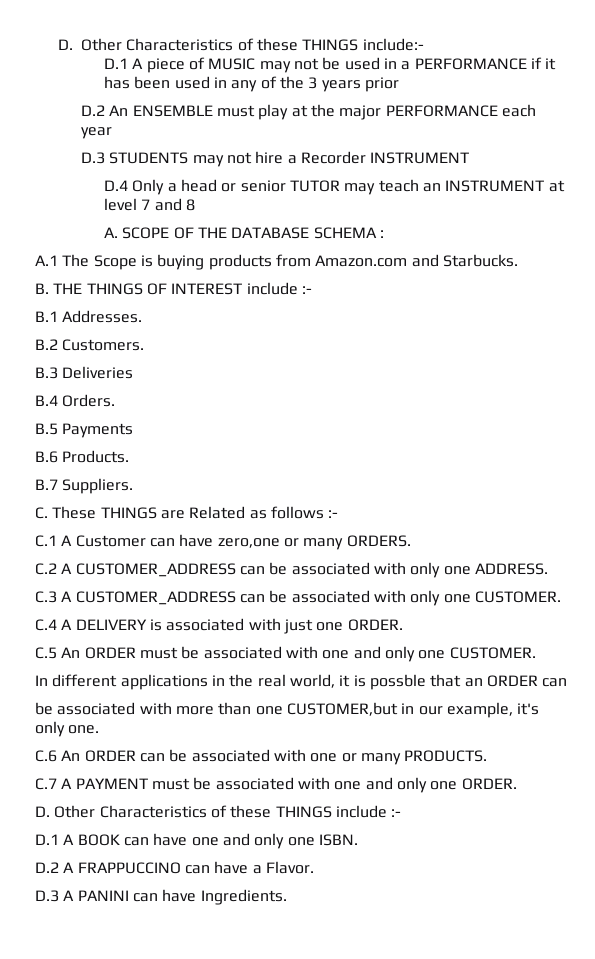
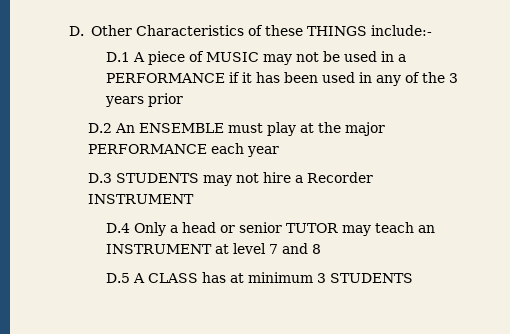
- A. SCOPE OF THE DATABASE SCHEMA :
- A.1 The Scope is buying products from Amazon.com and Starbucks.
- B. THE THINGS OF INTEREST include :-
- B.1 Addresses.
- B.2 Customers.
- B.3 Deliveries
- B.4 Orders.
- B.5 Payments
- B.6 Products.
- B.7 Suppliers.
- C. These THINGS are Related as follows :-
- C.1 A Customer can have zero,one or many ORDERS.
- C.2 A CUSTOMER_ADDRESS can be associated with only one ADDRESS.
- C.3 A CUSTOMER_ADDRESS can be associated with only one CUSTOMER.
- C.4 A DELIVERY is associated with just one ORDER.
- C.5 An ORDER must be associated with one and only one CUSTOMER.
- In different applications in the real world, it is possble that an ORDER can
- be associated with more than one CUSTOMER,but in our example, it's only one.
- C.6 An ORDER can be associated with one or many PRODUCTS.
- C.7 A PAYMENT must be associated with one and only one ORDER.
- D. Other Characteristics of these THINGS include :-
- D.1 A BOOK can have one and only one ISBN.
- D.2 A FRAPPUCCINO can have a Flavor.
- D.3 A PANINI can have Ingredients.
+ D.5 A CLASS has at minimum 3 STUDENTS

